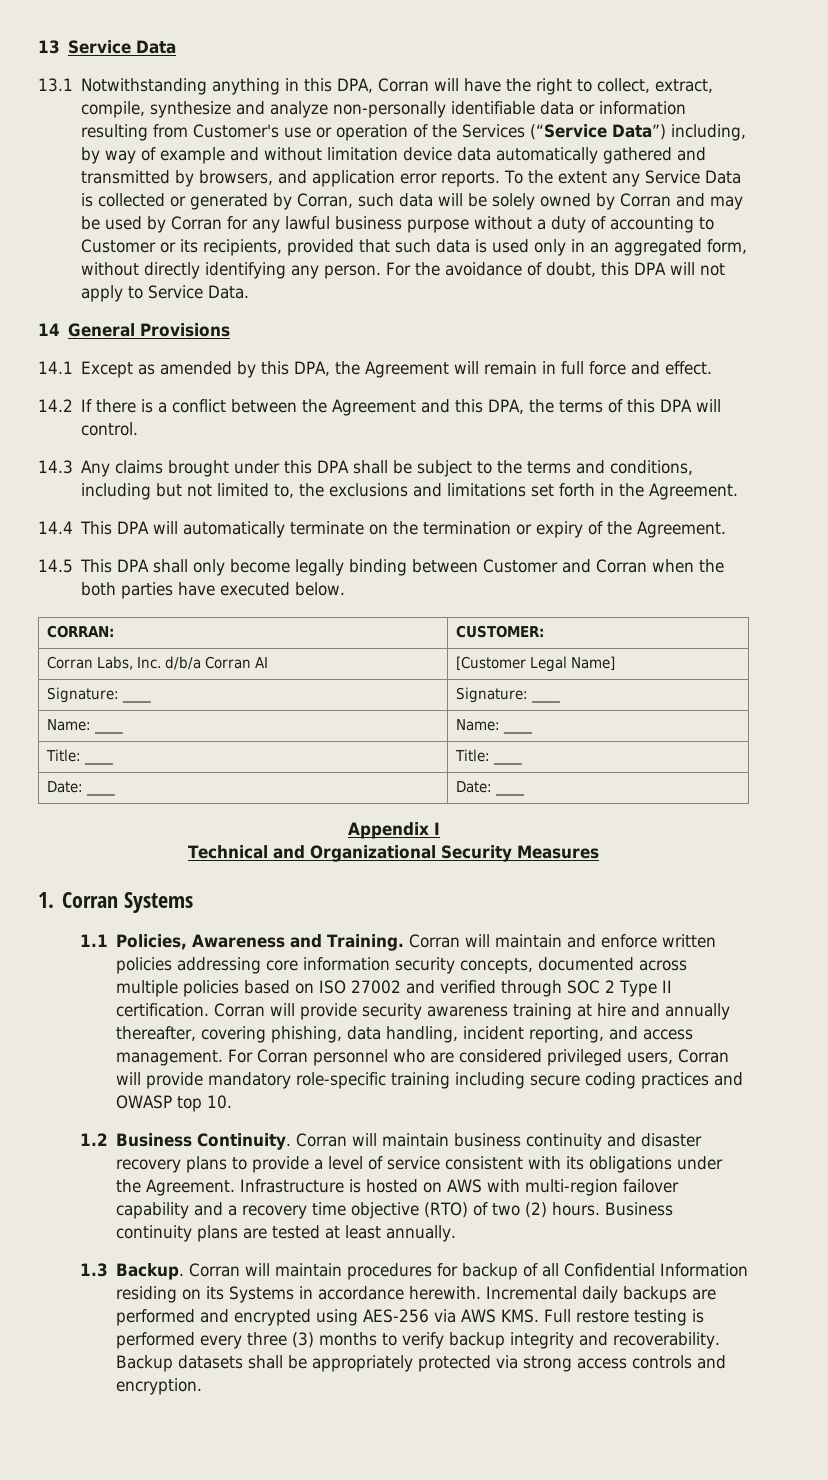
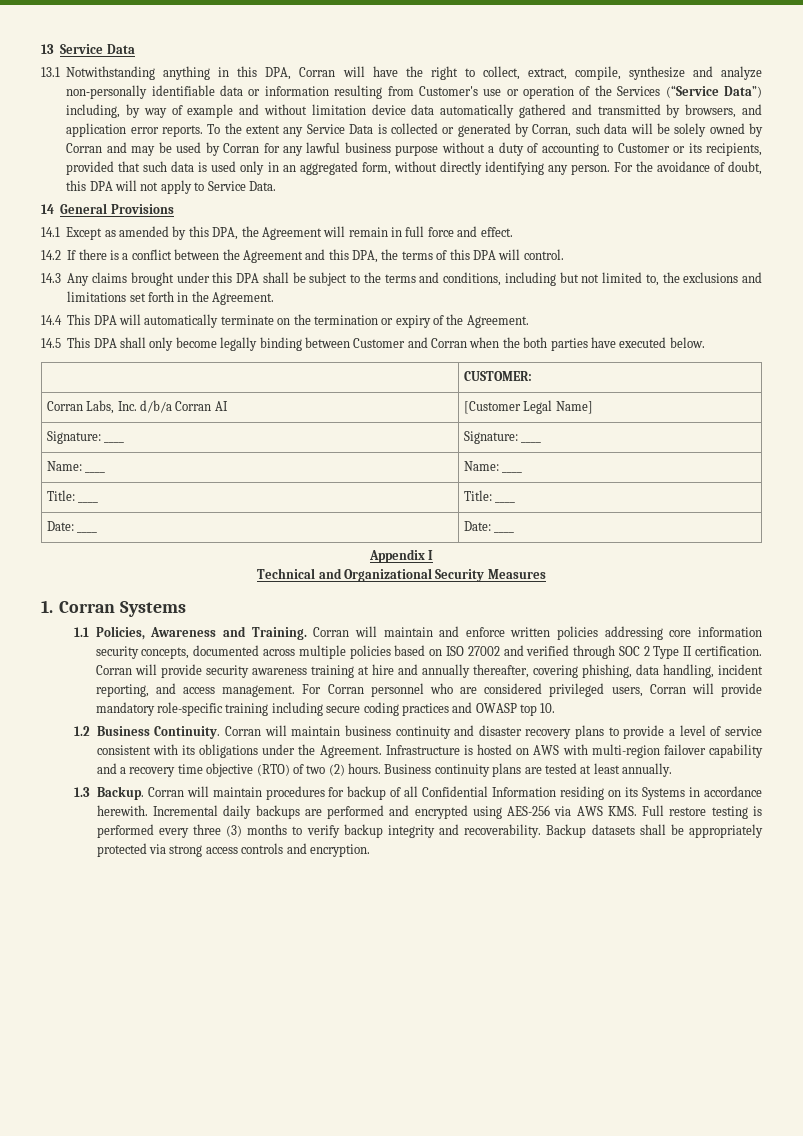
- CORRAN: | CUSTOMER:
+ | CUSTOMER:

